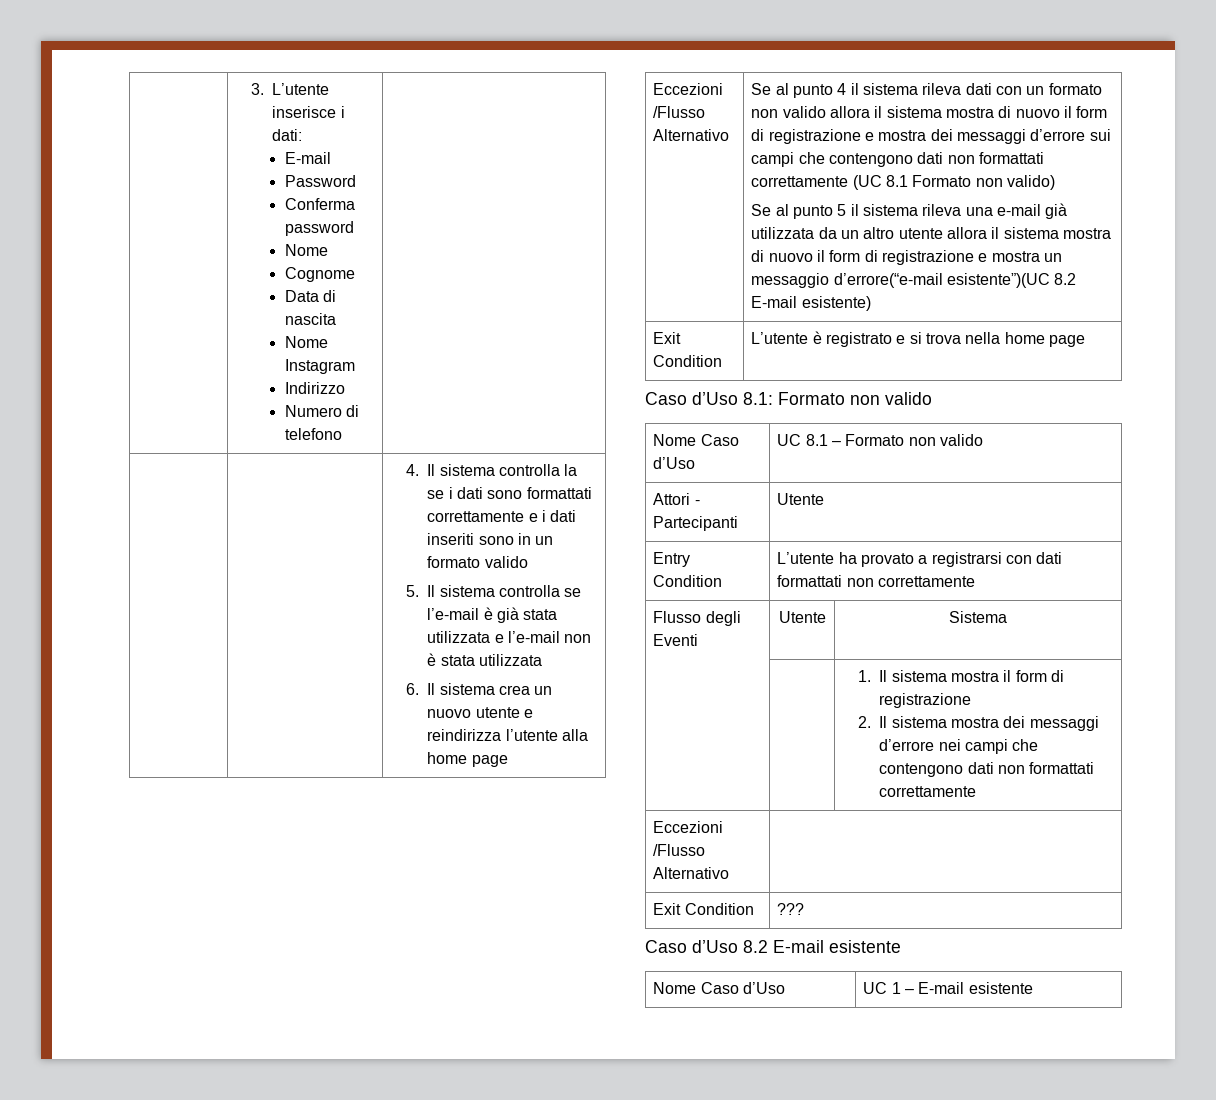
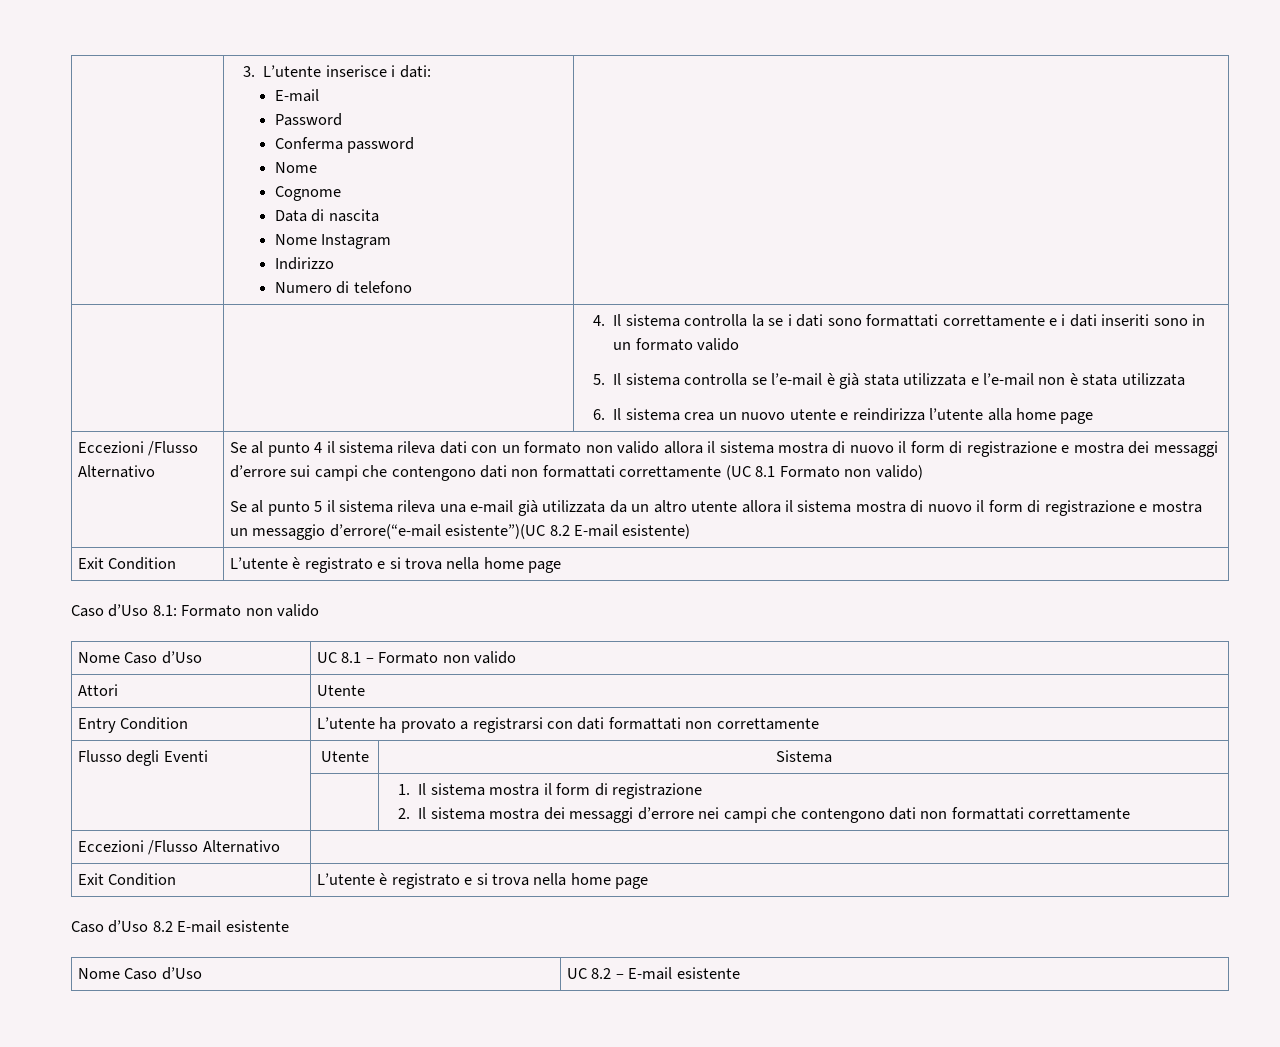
- Attori - Partecipanti | Utente
+ Attori | Utente
  | | 1. Il sistema mostra il form di registrazione
  2. Il sistema mostra dei messaggi d’errore nei campi che contengono dati non formattati correttamente
  Eccezioni /Flusso Alternativo |
- Exit Condition | ???
+ Exit Condition | L’utente è registrato e si trova nella home page
- Nome Caso d’Uso | UC 1 – E-mail esistente
+ Nome Caso d’Uso | UC 8.2 – E-mail esistente

